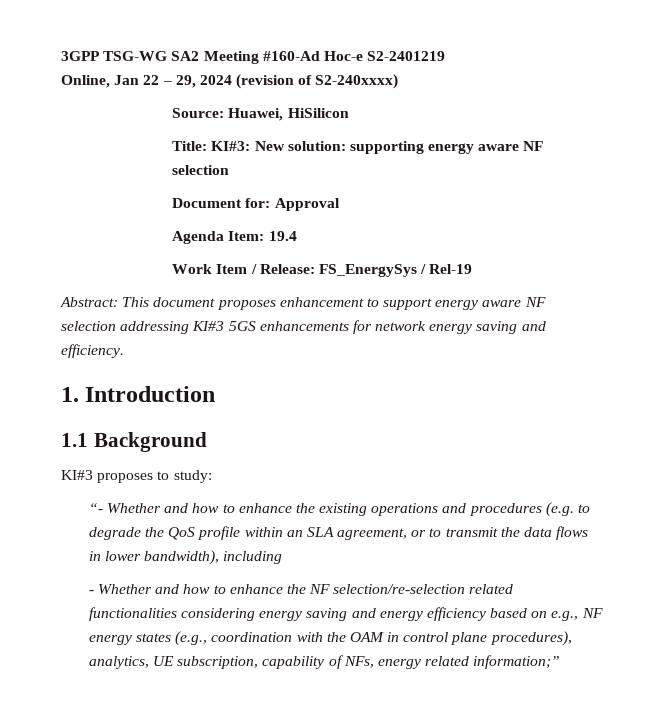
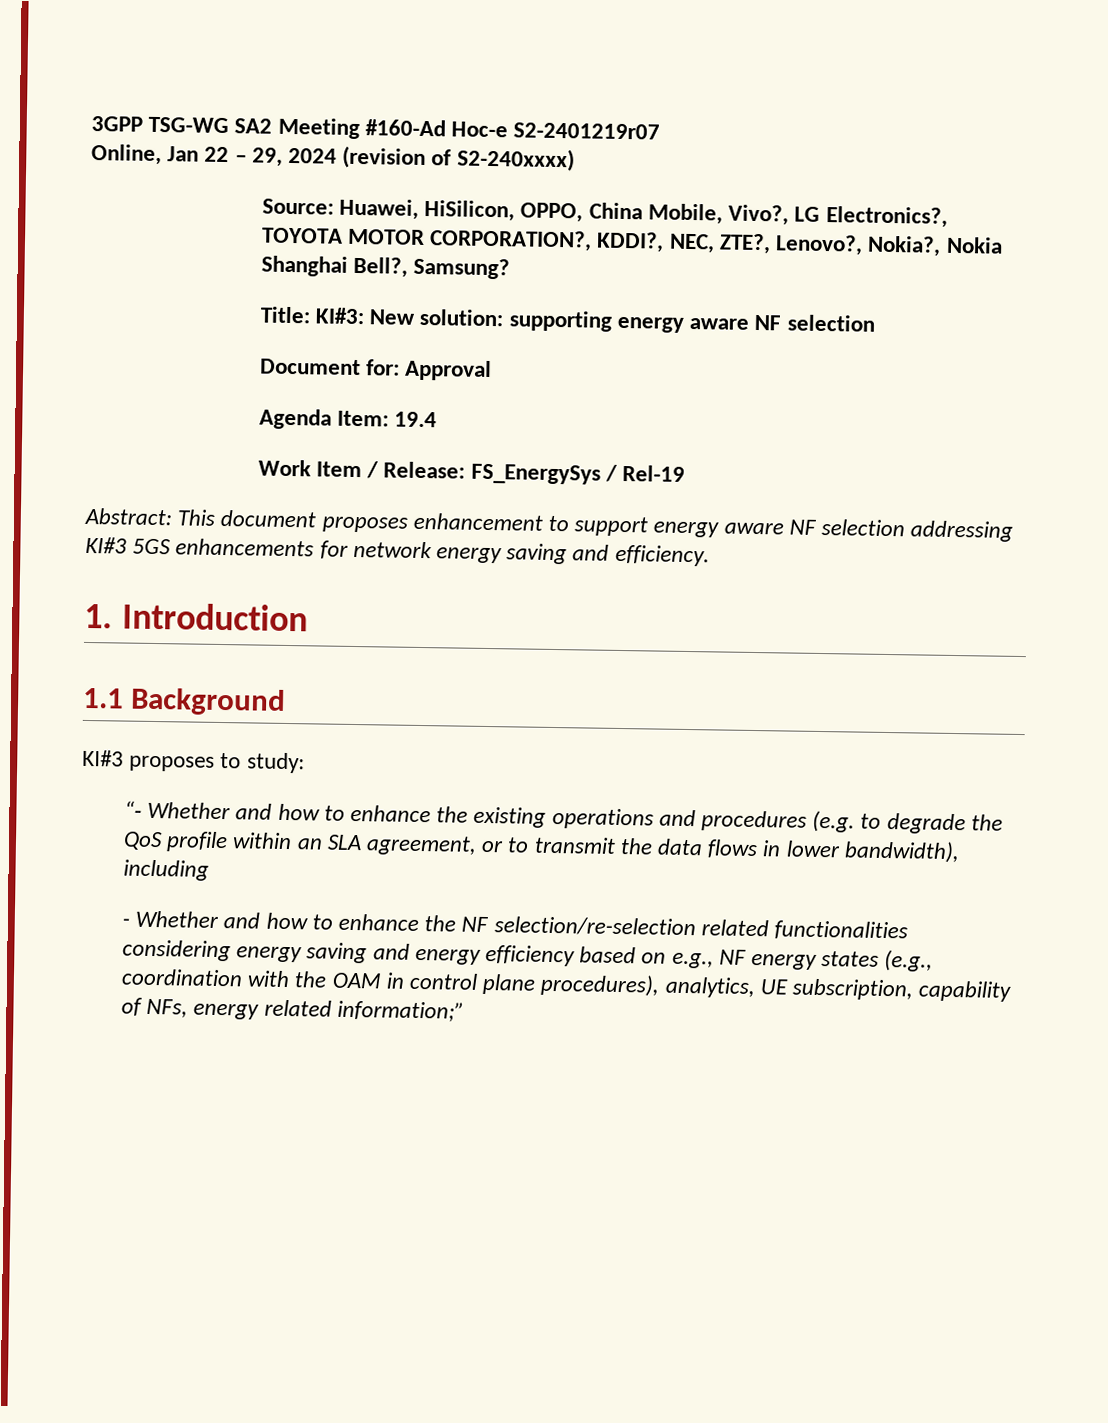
- 3GPP TSG-WG SA2 Meeting #160-Ad Hoc-e S2-2401219
+ 3GPP TSG-WG SA2 Meeting #160-Ad Hoc-e S2-2401219r07
- Source: Huawei, HiSilicon
+ Source: Huawei, HiSilicon, OPPO, China Mobile, Vivo?, LG Electronics?, TOYOTA MOTOR CORPORATION?, KDDI?, NEC, ZTE?, Lenovo?, Nokia?, Nokia Shanghai Bell?, Samsung?

